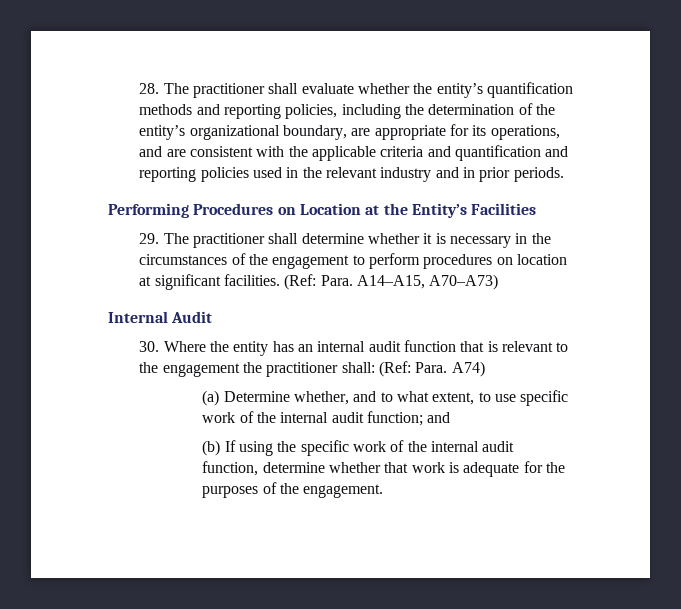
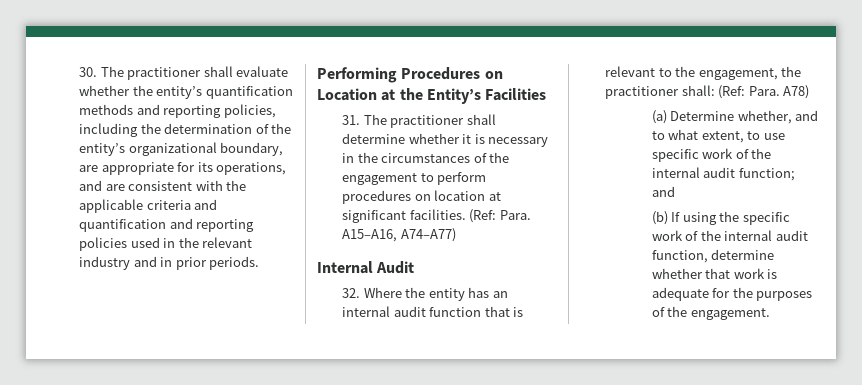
- 28. The practitioner shall evaluate whether the entity’s quantification methods and reporting policies, including the determination of the entity’s organizational boundary, are appropriate for its operations, and are consistent with the applicable criteria and quantification and reporting policies used in the relevant industry and in prior periods.
+ 30. The practitioner shall evaluate whether the entity’s quantification methods and reporting policies, including the determination of the entity’s organizational boundary, are appropriate for its operations, and are consistent with the applicable criteria and quantification and reporting policies used in the relevant industry and in prior periods.
- 29. The practitioner shall determine whether it is necessary in the circumstances of the engagement to perform procedures on location at significant facilities.
+ 31. The practitioner shall determine whether it is necessary in the circumstances of the engagement to perform procedures on location at significant facilities.
- (Ref: Para. A14–A15, A70–A73)
+ (Ref: Para. A15–A16, A74–A77)
- 30. Where the entity has an internal audit function that is relevant to the engagement the practitioner shall: (Ref: Para. A74)
+ 32. Where the entity has an internal audit function that is relevant to the engagement, the practitioner shall: (Ref: Para. A78)

